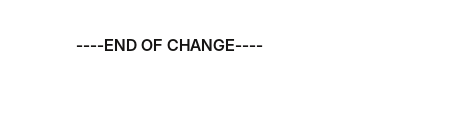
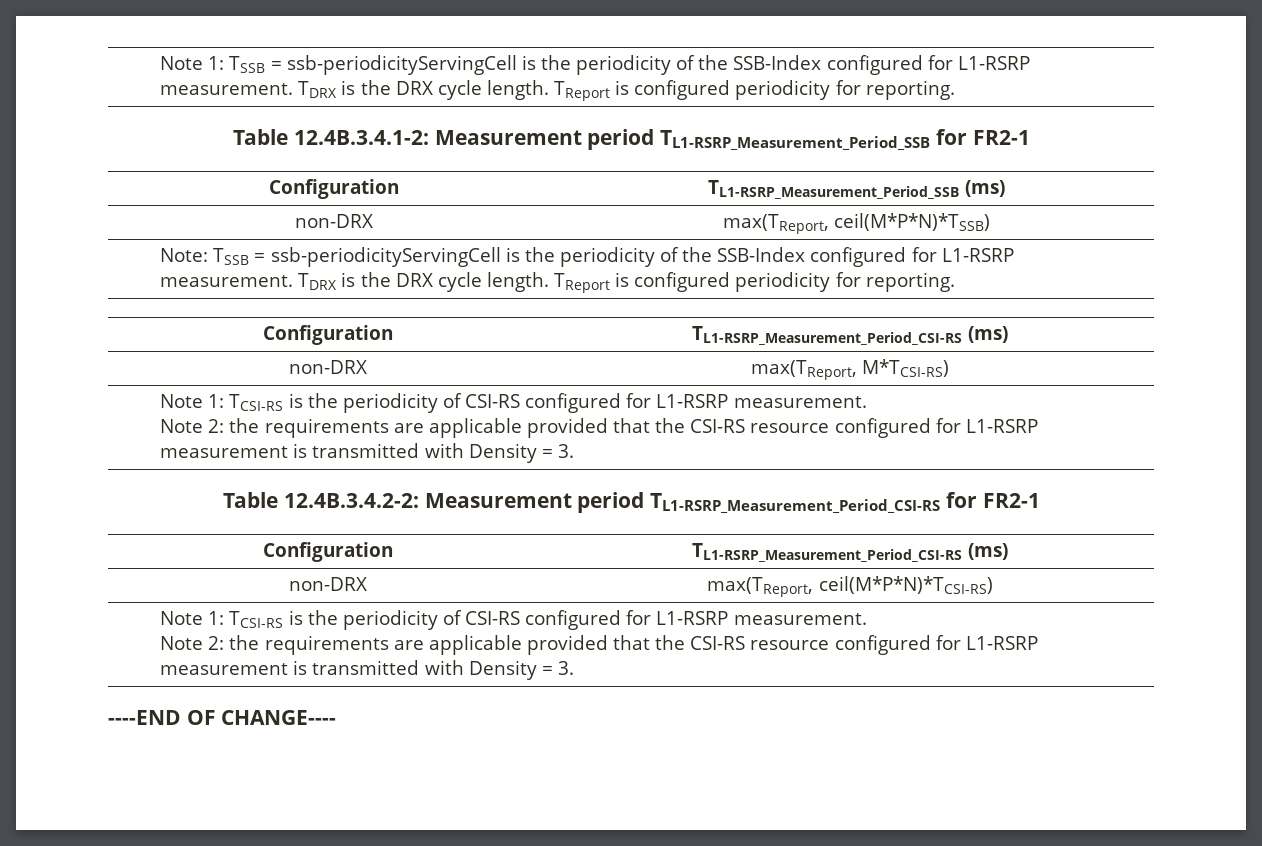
+ Note 1: TSSB = ssb-periodicityServingCell is the periodicity of the SSB-Index configured for L1-RSRP measurement. TDRX is the DRX cycle length. TReport is configured periodicity for reporting.
+ Table 12.4B.3.4.1-2: Measurement period TL1-RSRP_Measurement_Period_SSB for FR2-1
+ Configuration | TL1-RSRP_Measurement_Period_SSB (ms)
+ non-DRX | max(TReport, ceil(M*P*N)*TSSB)
+ Note: TSSB = ssb-periodicityServingCell is the periodicity of the SSB-Index configured for L1-RSRP measurement. TDRX is the DRX cycle length. TReport is configured periodicity for reporting.
+ Configuration | TL1-RSRP_Measurement_Period_CSI-RS (ms)
+ non-DRX | max(TReport, M*TCSI-RS)
+ Note 1: TCSI-RS is the periodicity of CSI-RS configured for L1-RSRP measurement.
+ Note 2: the requirements are applicable provided that the CSI-RS resource configured for L1-RSRP measurement is transmitted with Density = 3.
+ Table 12.4B.3.4.2-2: Measurement period TL1-RSRP_Measurement_Period_CSI-RS for FR2-1
+ Configuration | TL1-RSRP_Measurement_Period_CSI-RS (ms)
+ non-DRX | max(TReport, ceil(M*P*N)*TCSI-RS)
+ Note 1: TCSI-RS is the periodicity of CSI-RS configured for L1-RSRP measurement.
+ Note 2: the requirements are applicable provided that the CSI-RS resource configured for L1-RSRP measurement is transmitted with Density = 3.

